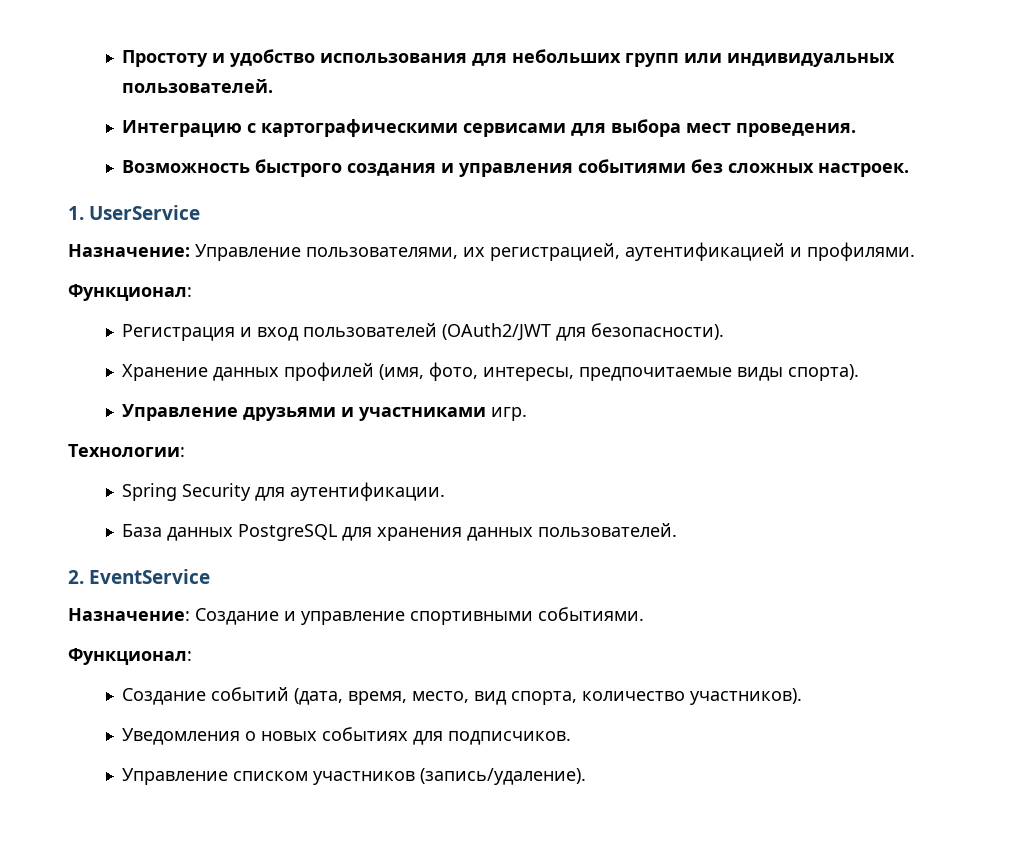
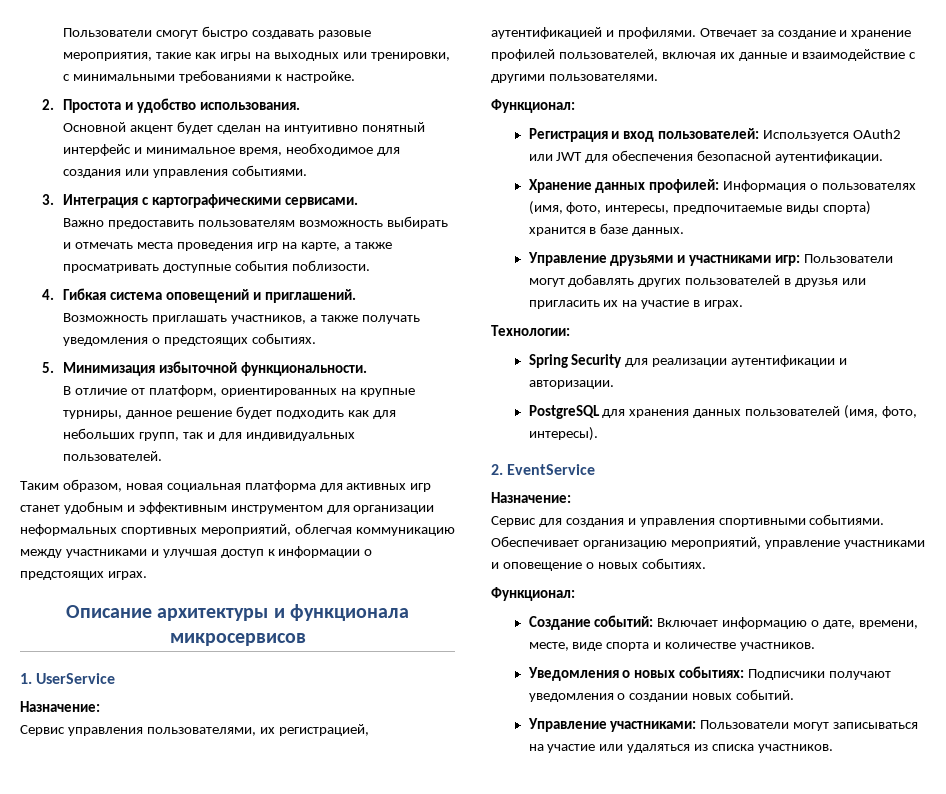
- Простоту и удобство использования для небольших групп или индивидуальных пользователей.
- Интеграцию с картографическими сервисами для выбора мест проведения.
- Возможность быстрого создания и управления событиями без сложных настроек.
+ Пользователи смогут быстро создавать разовые мероприятия, такие как игры на выходных или тренировки, с минимальными требованиями к настройке.
+ 2. Простота и удобство использования.
+ Основной акцент будет сделан на интуитивно понятный интерфейс и минимальное время, необходимое для создания или управления событиями.
+ 3. Интеграция с картографическими сервисами.
+ Важно предоставить пользователям возможность выбирать и отмечать места проведения игр на карте, а также просматривать доступные события поблизости.
+ 4. Гибкая система оповещений и приглашений.
+ Возможность приглашать участников, а также получать уведомления о предстоящих событиях.
+ 5. Минимизация избыточной функциональности.
+ В отличие от платформ, ориентированных на крупные турниры, данное решение будет подходить как для небольших групп, так и для индивидуальных пользователей.
+ Таким образом, новая социальная платформа для активных игр станет удобным и эффективным инструментом для организации неформальных спортивных мероприятий, облегчая коммуникацию между участниками и улучшая доступ к информации о предстоящих играх.
+ Описание архитектуры и функционала микросервисов
  1. UserService
- Назначение: Управление пользователями, их регистрацией, аутентификацией и профилями.
+ Назначение:
+ Сервис управления пользователями, их регистрацией, аутентификацией и профилями. Отвечает за создание и хранение профилей пользователей, включая их данные и взаимодействие с другими пользователями.
  Функционал:
- Регистрация и вход пользователей (OAuth2/JWT для безопасности).
- Хранение данных профилей (имя, фото, интересы, предпочитаемые виды спорта).
+ Регистрация и вход пользователей: Используется OAuth2 или JWT для обеспечения безопасной аутентификации.
+ Хранение данных профилей: Информация о пользователях (имя, фото, интересы, предпочитаемые виды спорта) хранится в базе данных.
- Управление друзьями и участниками игр.
+ Управление друзьями и участниками игр: Пользователи могут добавлять других пользователей в друзья или пригласить их на участие в играх.
  Технологии:
- Spring Security для аутентификации.
- База данных PostgreSQL для хранения данных пользователей.
+ Spring Security для реализации аутентификации и авторизации.
+ PostgreSQL для хранения данных пользователей (имя, фото, интересы).
  2. EventService
- Назначение: Создание и управление спортивными событиями.
+ Назначение:
+ Сервис для создания и управления спортивными событиями. Обеспечивает организацию мероприятий, управление участниками и оповещение о новых событиях.
  Функционал:
- Создание событий (дата, время, место, вид спорта, количество участников).
- Уведомления о новых событиях для подписчиков.
- Управление списком участников (запись/удаление).
+ Создание событий: Включает информацию о дате, времени, месте, виде спорта и количестве участников.
+ Уведомления о новых событиях: Подписчики получают уведомления о создании новых событий.
+ Управление участниками: Пользователи могут записываться на участие или удаляться из списка участников.

